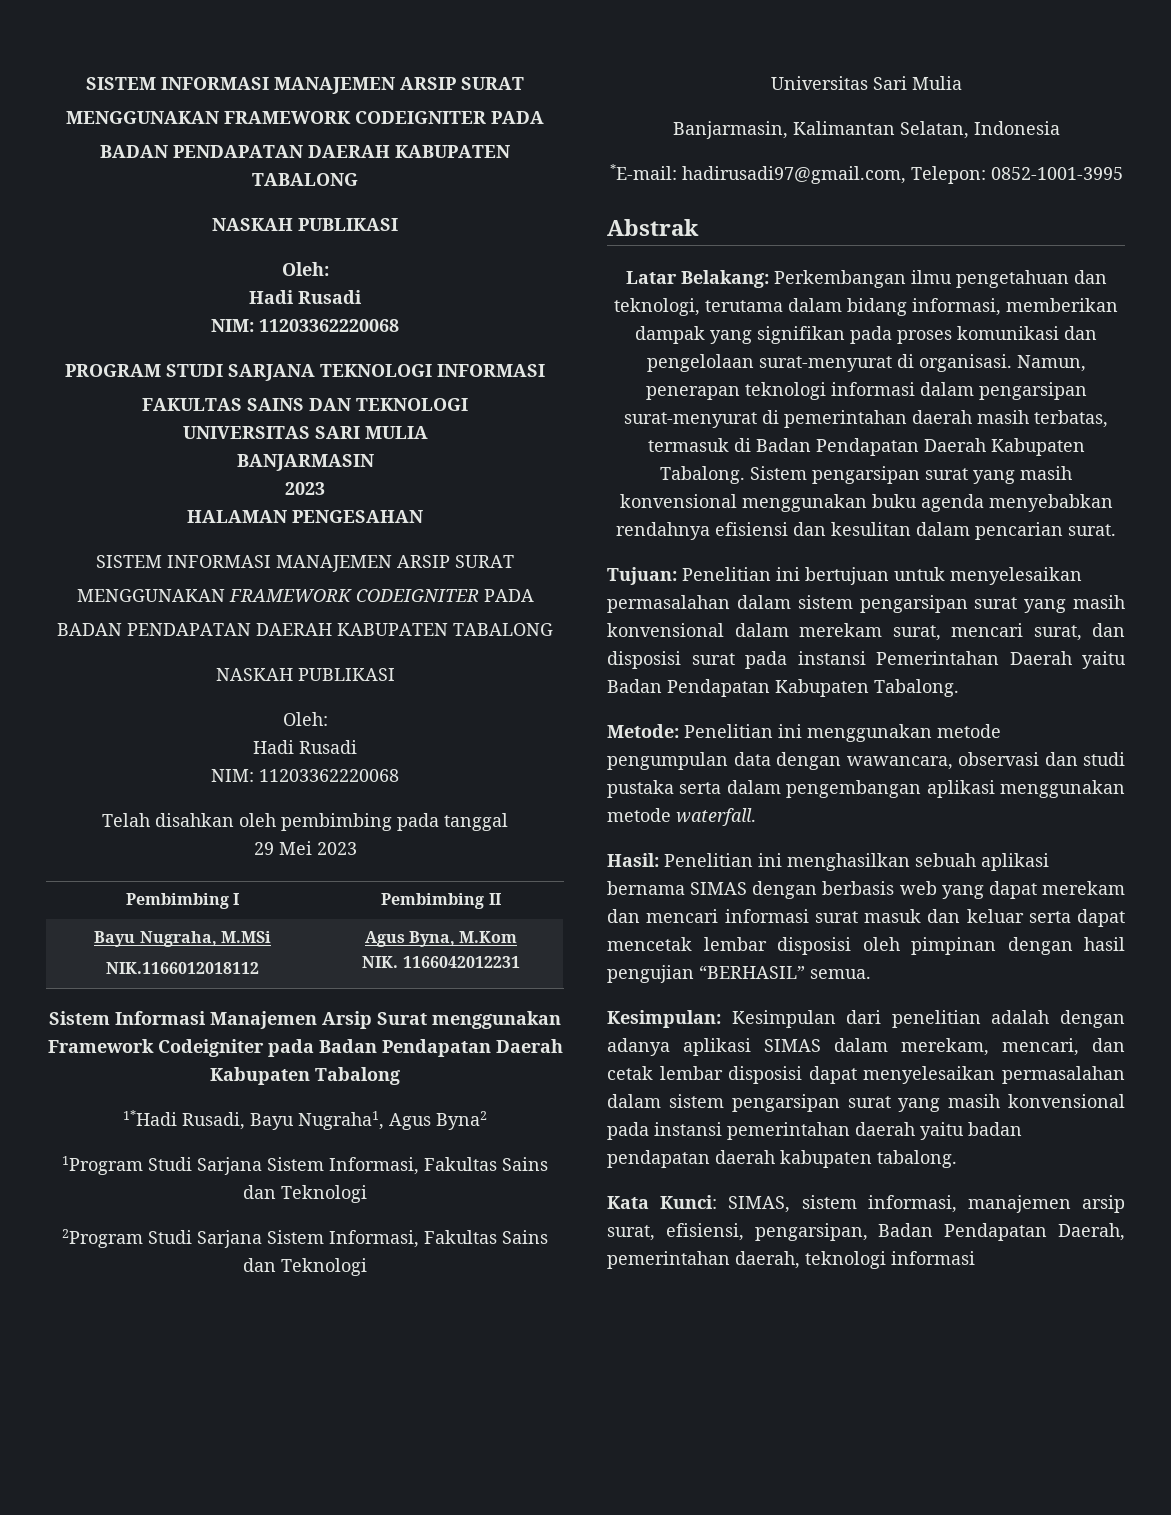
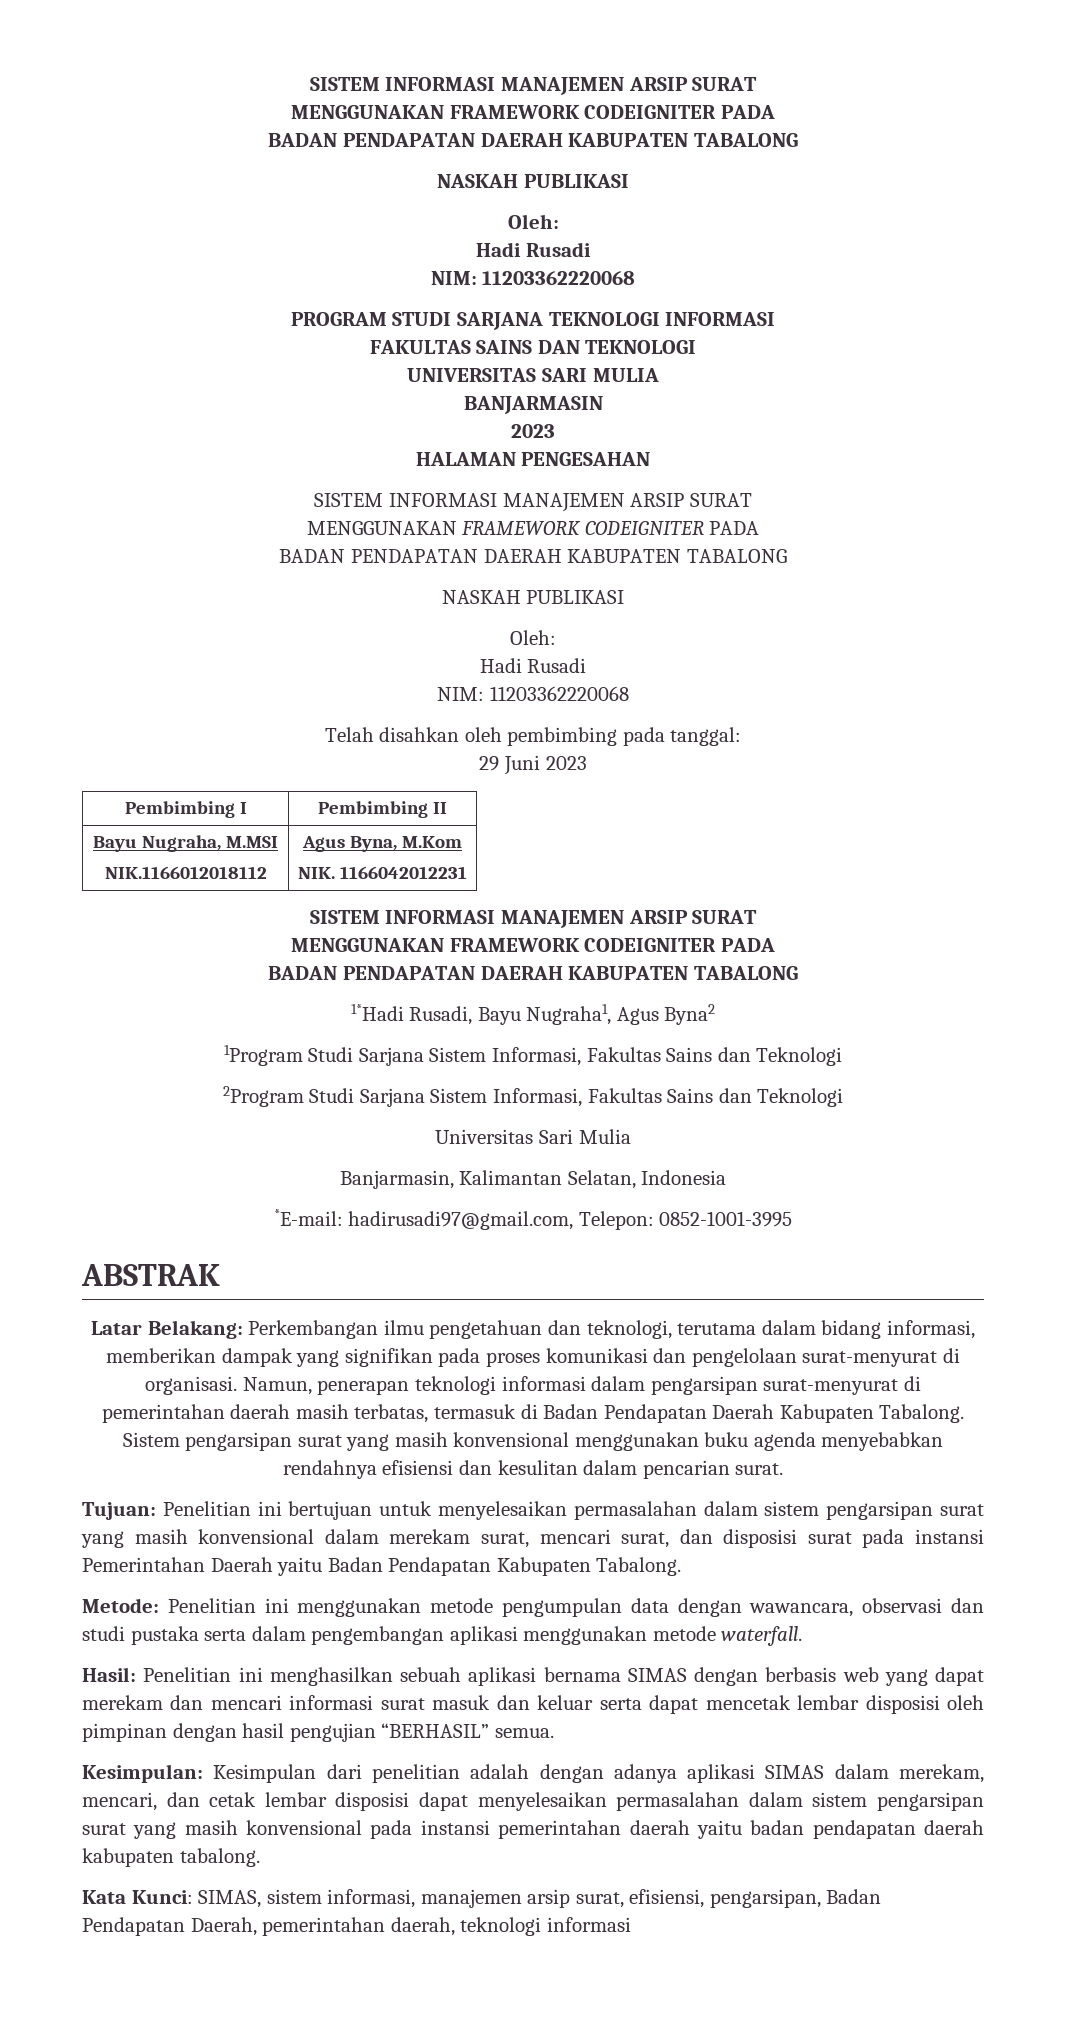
- Telah disahkan oleh pembimbing pada tanggal
+ Telah disahkan oleh pembimbing pada tanggal:
- 29 Mei 2023
+ 29 Juni 2023
- Bayu Nugraha, M.MSi
+ Bayu Nugraha, M.MSI
  NIK.1166012018112 | Agus Byna, M.Kom
  NIK. 1166042012231
- Sistem Informasi Manajemen Arsip Surat menggunakan Framework Codeigniter pada Badan Pendapatan Daerah Kabupaten Tabalong
+ SISTEM INFORMASI MANAJEMEN ARSIP SURAT
+ MENGGUNAKAN FRAMEWORK CODEIGNITER PADA
+ BADAN PENDAPATAN DAERAH KABUPATEN TABALONG
- Abstrak
+ ABSTRAK

